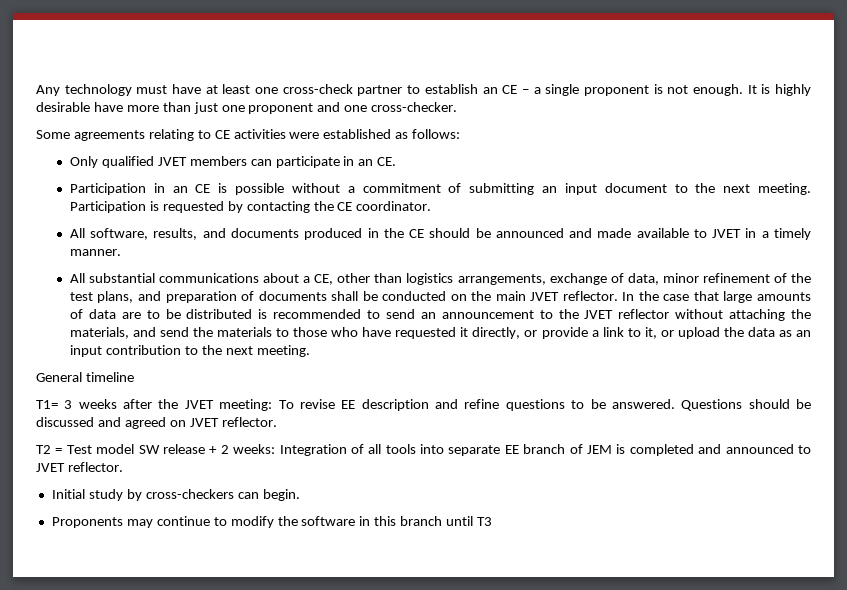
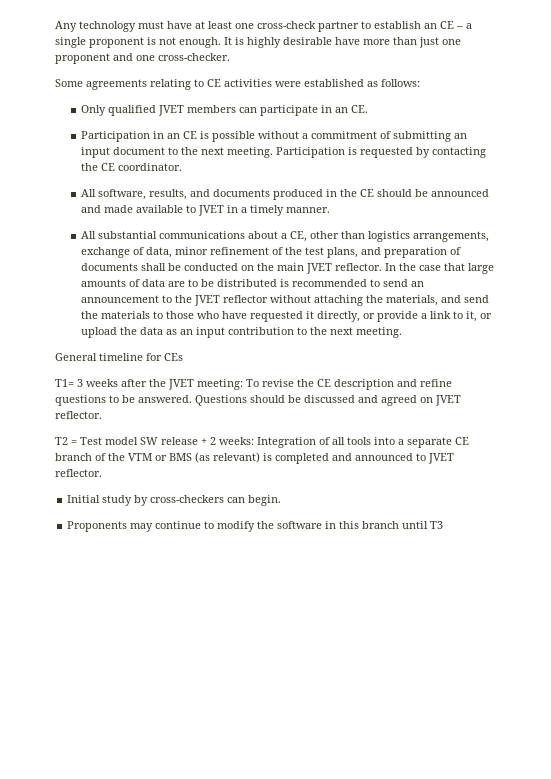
- General timeline
+ General timeline for CEs
- T1= 3 weeks after the JVET meeting: To revise EE description and refine questions to be answered.
+ T1= 3 weeks after the JVET meeting: To revise the CE description and refine questions to be answered.
- T2 = Test model SW release + 2 weeks: Integration of all tools into separate EE branch of JEM is completed and announced to JVET reflector.
+ T2 = Test model SW release + 2 weeks: Integration of all tools into a separate CE branch of the VTM or BMS (as relevant) is completed and announced to JVET reflector.

